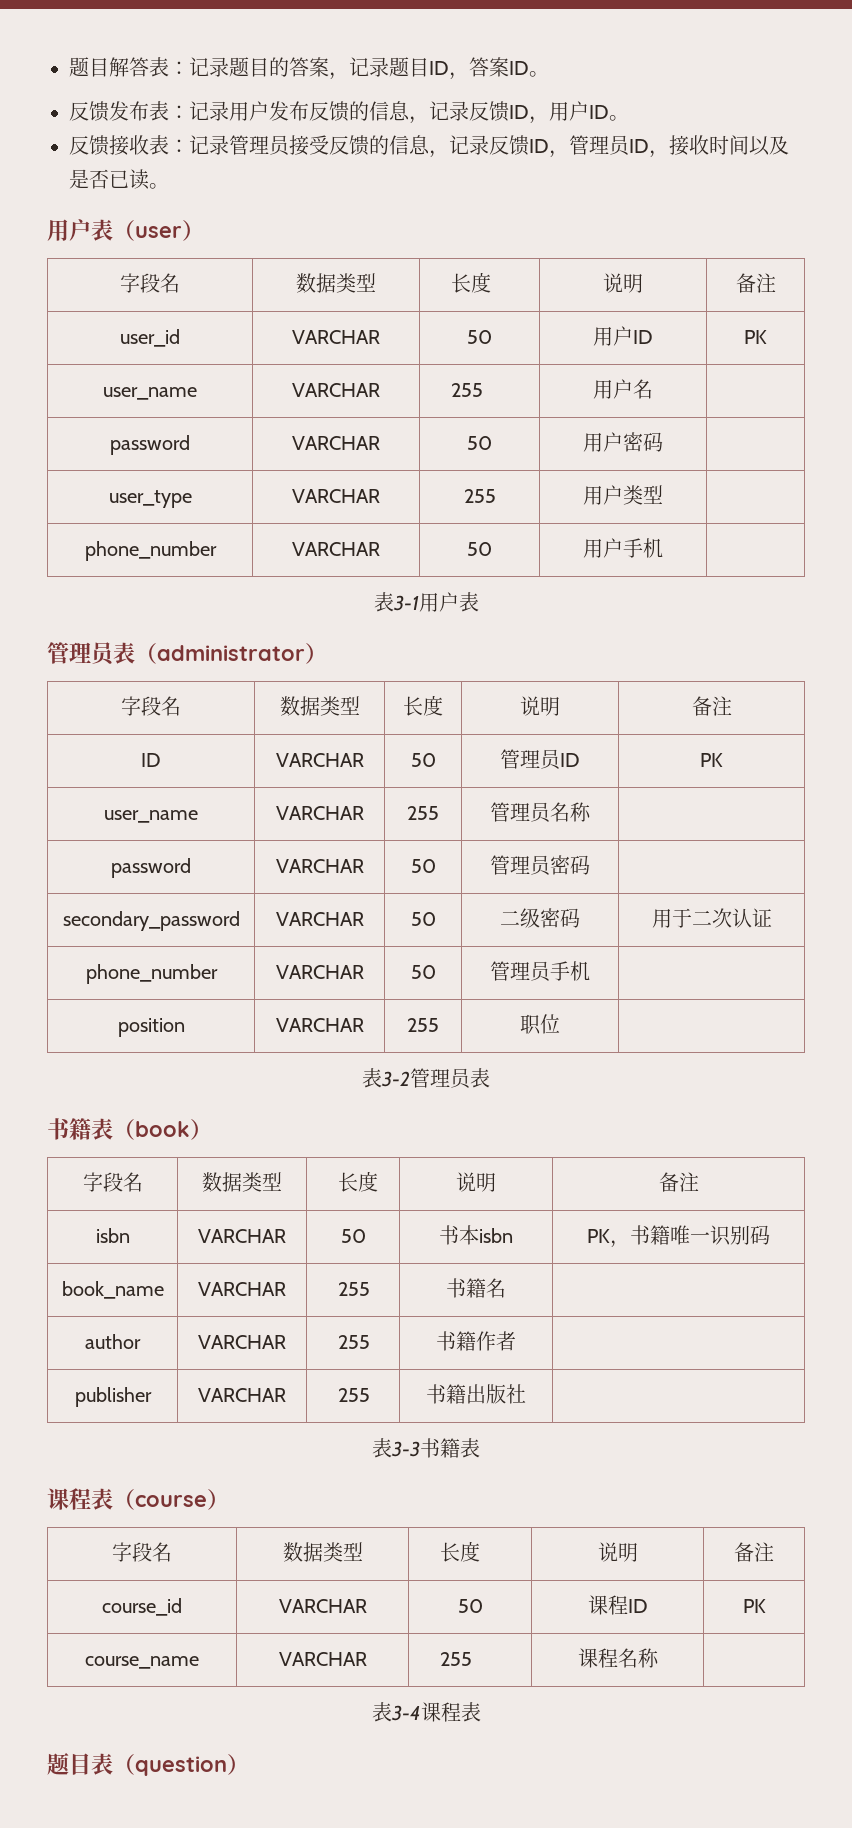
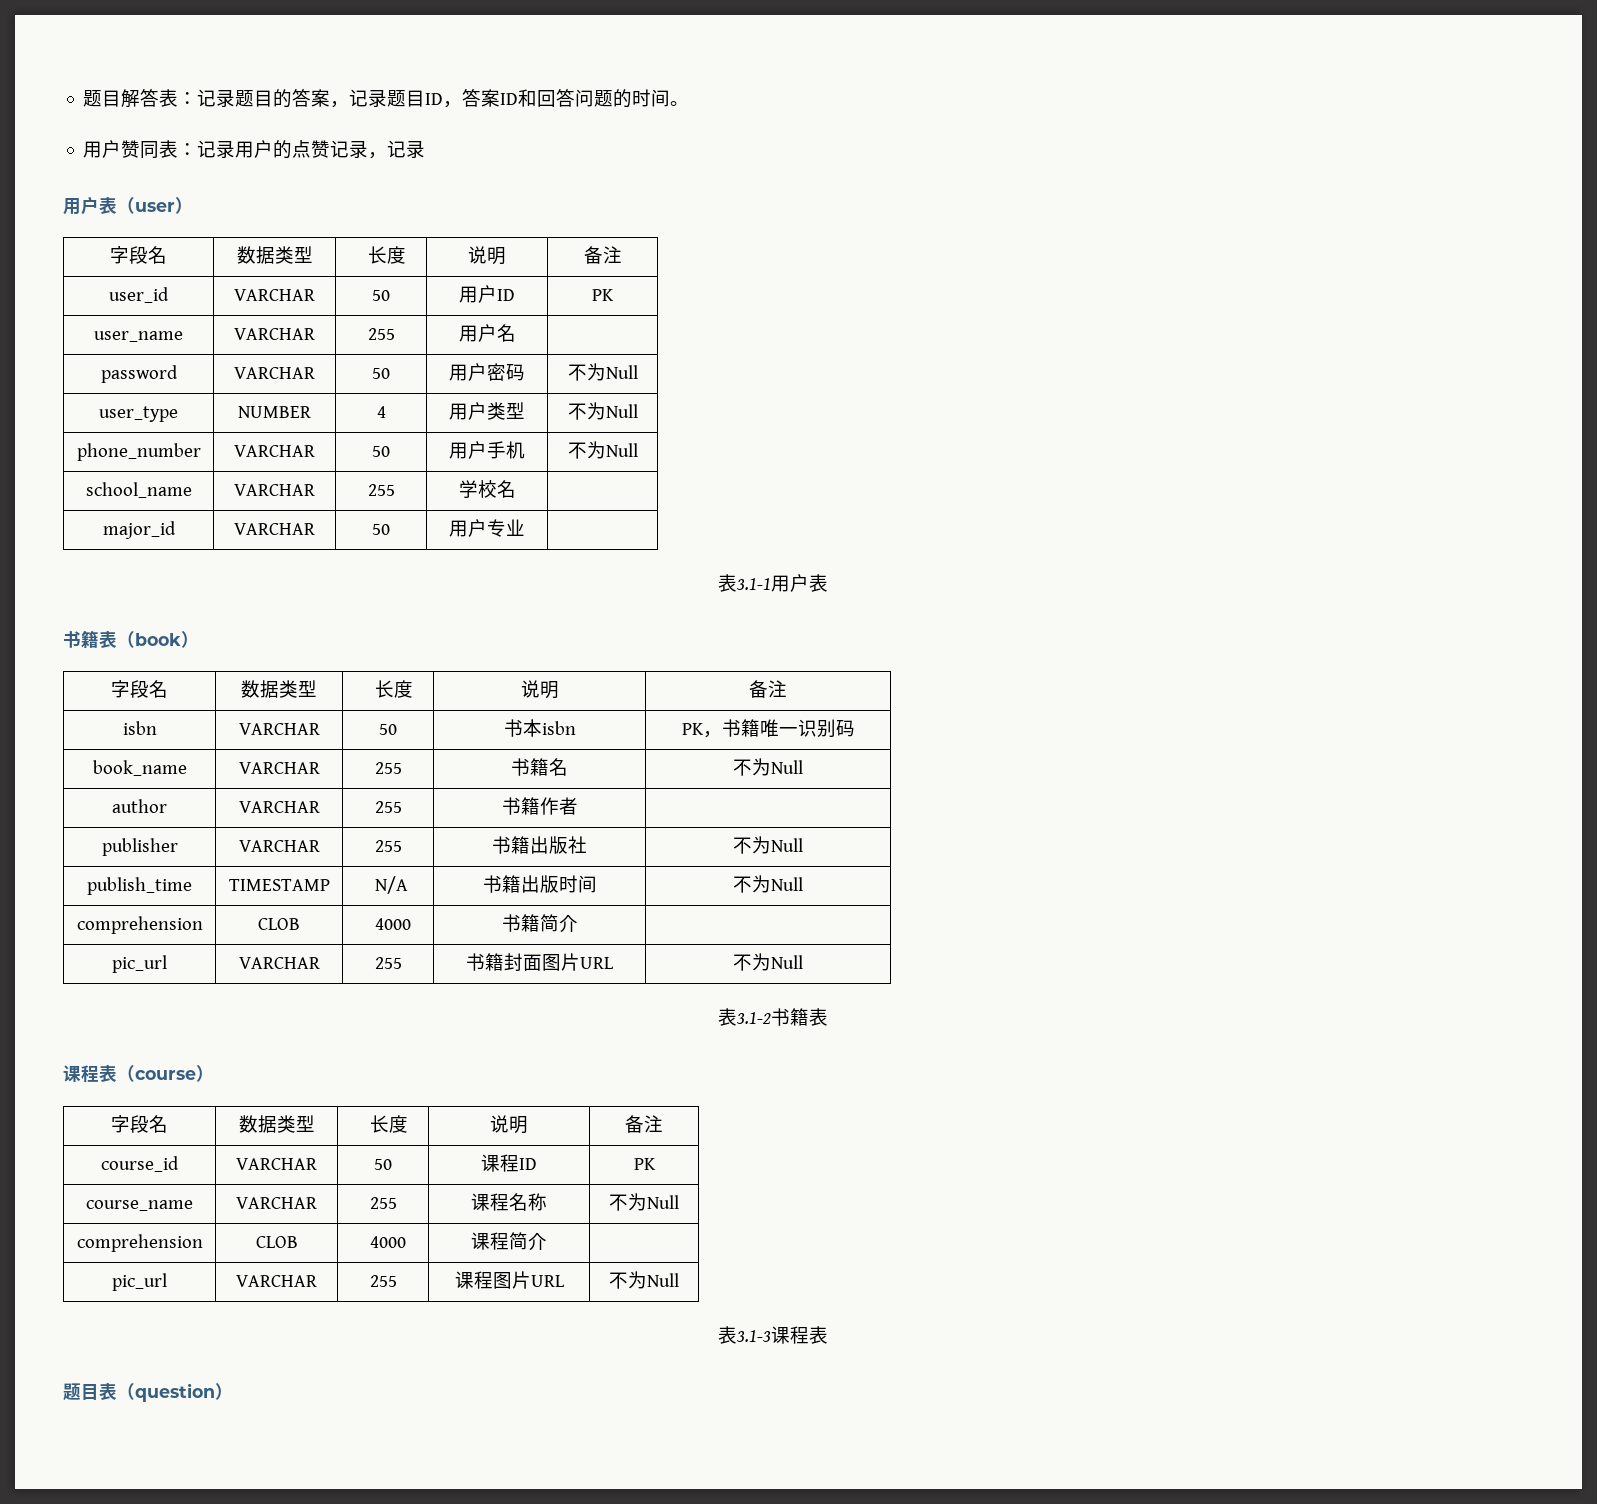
- 题目解答表：记录题目的答案，记录题目ID，答案ID。
- 反馈发布表：记录用户发布反馈的信息，记录反馈ID，用户ID。
- 反馈接收表：记录管理员接受反馈的信息，记录反馈ID，管理员ID，接收时间以及是否已读。
+ 题目解答表：记录题目的答案，记录题目ID，答案ID和回答问题的时间。
+ 用户赞同表：记录用户的点赞记录，记录
- password | VARCHAR | 50 | 用户密码 |
+ password | VARCHAR | 50 | 用户密码 | 不为Null
- user_type | VARCHAR | 255 | 用户类型 |
+ user_type | NUMBER | 4 | 用户类型 | 不为Null
- phone_number | VARCHAR | 50 | 用户手机 |
- 表3-1用户表
- 管理员表（administrator）
- 字段名 | 数据类型 | 长度 | 说明 | 备注
- ID | VARCHAR | 50 | 管理员ID | PK
- user_name | VARCHAR | 255 | 管理员名称 |
- password | VARCHAR | 50 | 管理员密码 |
- secondary_password | VARCHAR | 50 | 二级密码 | 用于二次认证
- phone_number | VARCHAR | 50 | 管理员手机 |
- position | VARCHAR | 255 | 职位 |
- 表3-2管理员表
+ phone_number | VARCHAR | 50 | 用户手机 | 不为Null
+ school_name | VARCHAR | 255 | 学校名 |
+ major_id | VARCHAR | 50 | 用户专业 |
+ 表3.1-1用户表
- book_name | VARCHAR | 255 | 书籍名 |
+ book_name | VARCHAR | 255 | 书籍名 | 不为Null
- publisher | VARCHAR | 255 | 书籍出版社 |
- 表3-3书籍表
+ publisher | VARCHAR | 255 | 书籍出版社 | 不为Null
+ publish_time | TIMESTAMP | N/A | 书籍出版时间 | 不为Null
+ comprehension | CLOB | 4000 | 书籍简介 |
+ pic_url | VARCHAR | 255 | 书籍封面图片URL | 不为Null
+ 表3.1-2书籍表
- course_name | VARCHAR | 255 | 课程名称 |
- 表3-4课程表
+ course_name | VARCHAR | 255 | 课程名称 | 不为Null
+ comprehension | CLOB | 4000 | 课程简介 |
+ pic_url | VARCHAR | 255 | 课程图片URL | 不为Null
+ 表3.1-3课程表

